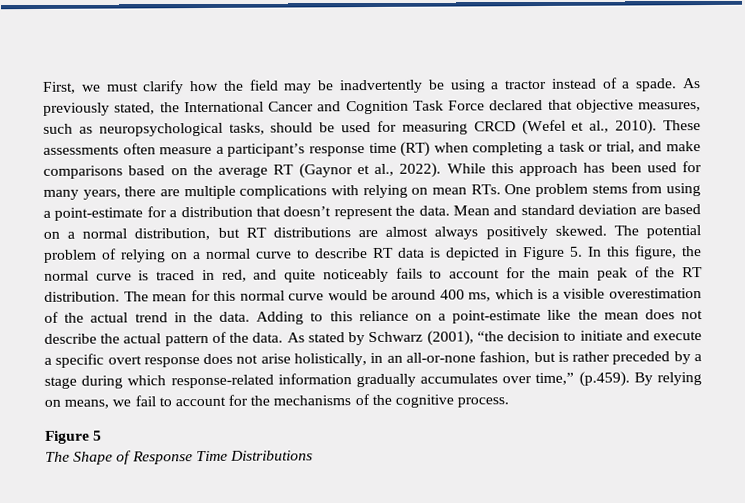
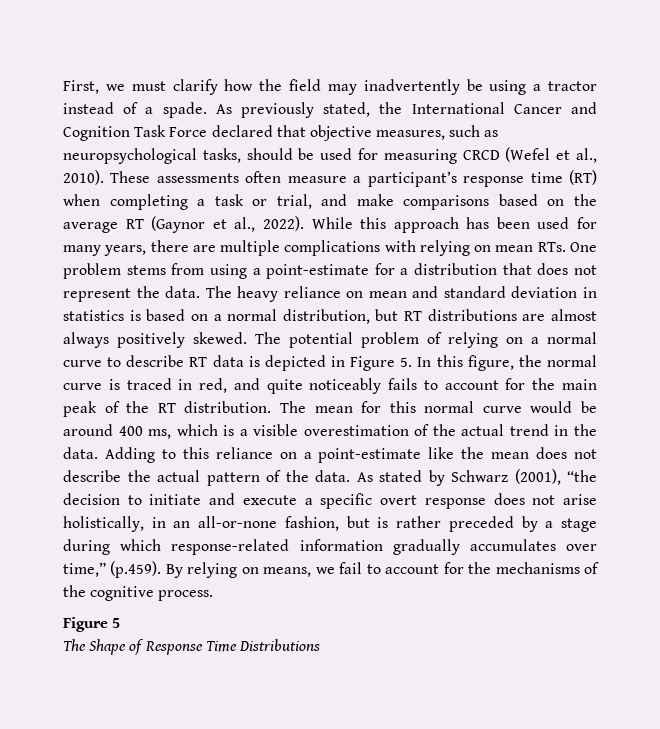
- First, we must clarify how the field may be inadvertently be using a tractor instead of a spade.
+ First, we must clarify how the field may inadvertently be using a tractor instead of a spade.
- While this approach has been used for many years, there are multiple complications with relying on mean RTs. One problem stems from using a point-estimate for a distribution that doesn’t represent the data.
+ While this approach has been used for many years, there are multiple complications with relying on mean RTs. One problem stems from using a point-estimate for a distribution that does not represent the data.
- Mean and standard deviation are based on a normal distribution, but RT distributions are almost always positively skewed.
+ The heavy reliance on mean and standard deviation in statistics is based on a normal distribution, but RT distributions are almost always positively skewed.

